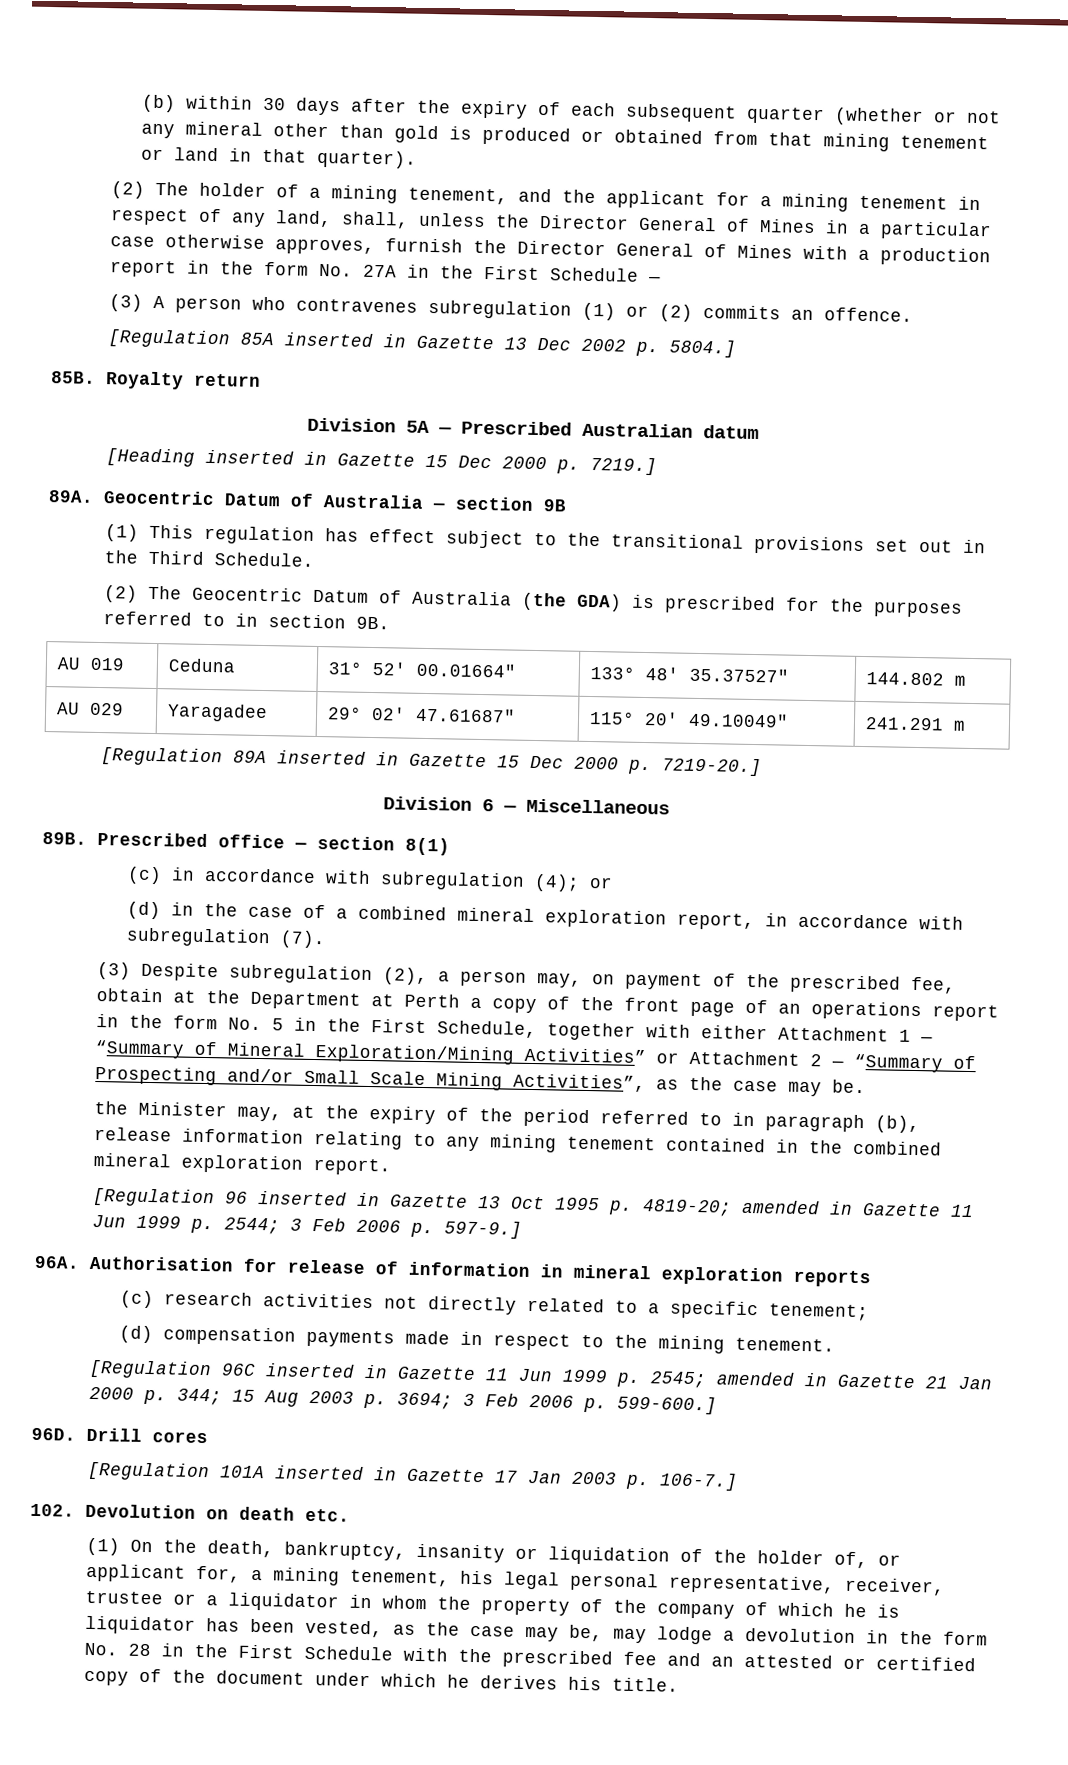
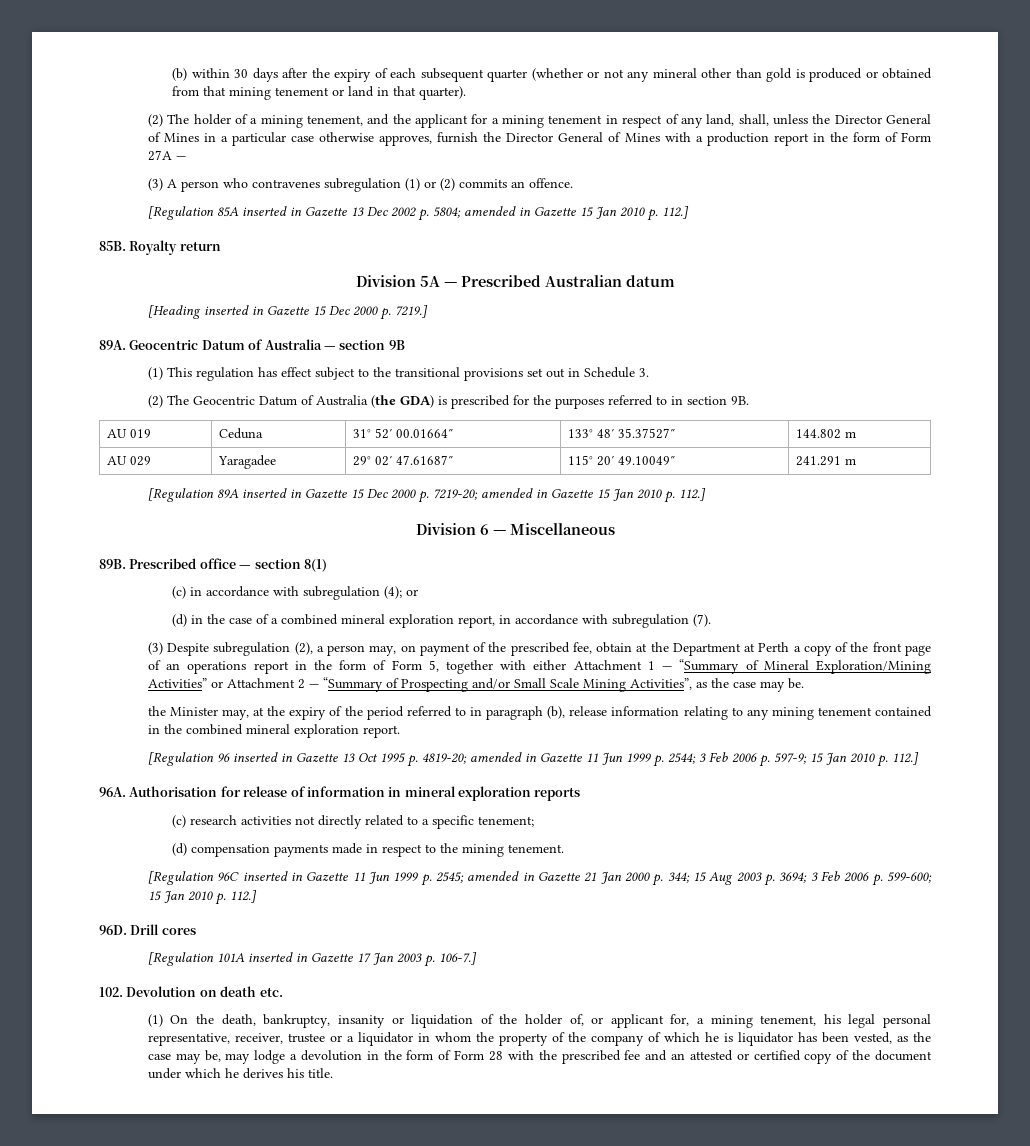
- (2) The holder of a mining tenement, and the applicant for a mining tenement in respect of any land, shall, unless the Director General of Mines in a particular case otherwise approves, furnish the Director General of Mines with a production report in the form No. 27A in the First Schedule —
+ (2) The holder of a mining tenement, and the applicant for a mining tenement in respect of any land, shall, unless the Director General of Mines in a particular case otherwise approves, furnish the Director General of Mines with a production report in the form of Form 27A —
- [Regulation 85A inserted in Gazette 13 Dec 2002 p. 5804.]
+ [Regulation 85A inserted in Gazette 13 Dec 2002 p. 5804; amended in Gazette 15 Jan 2010 p. 112.]
- (1) This regulation has effect subject to the transitional provisions set out in the Third Schedule.
+ (1) This regulation has effect subject to the transitional provisions set out in Schedule 3.
- [Regulation 89A inserted in Gazette 15 Dec 2000 p. 7219-20.]
+ [Regulation 89A inserted in Gazette 15 Dec 2000 p. 7219-20; amended in Gazette 15 Jan 2010 p. 112.]
- (3) Despite subregulation (2), a person may, on payment of the prescribed fee, obtain at the Department at Perth a copy of the front page of an operations report in the form No. 5 in the First Schedule, together with either Attachment 1 — “Summary of Mineral Exploration/Mining Activities” or Attachment 2 — “Summary of Prospecting and/or Small Scale Mining Activities”, as the case may be.
+ (3) Despite subregulation (2), a person may, on payment of the prescribed fee, obtain at the Department at Perth a copy of the front page of an operations report in the form of Form 5, together with either Attachment 1 — “Summary of Mineral Exploration/Mining Activities” or Attachment 2 — “Summary of Prospecting and/or Small Scale Mining Activities”, as the case may be.
- [Regulation 96 inserted in Gazette 13 Oct 1995 p. 4819-20; amended in Gazette 11 Jun 1999 p. 2544; 3 Feb 2006 p. 597-9.]
+ [Regulation 96 inserted in Gazette 13 Oct 1995 p. 4819-20; amended in Gazette 11 Jun 1999 p. 2544; 3 Feb 2006 p. 597-9; 15 Jan 2010 p. 112.]
- [Regulation 96C inserted in Gazette 11 Jun 1999 p. 2545; amended in Gazette 21 Jan 2000 p. 344; 15 Aug 2003 p. 3694; 3 Feb 2006 p. 599-600.]
+ [Regulation 96C inserted in Gazette 11 Jun 1999 p. 2545; amended in Gazette 21 Jan 2000 p. 344; 15 Aug 2003 p. 3694; 3 Feb 2006 p. 599-600; 15 Jan 2010 p. 112.]
- (1) On the death, bankruptcy, insanity or liquidation of the holder of, or applicant for, a mining tenement, his legal personal representative, receiver, trustee or a liquidator in whom the property of the company of which he is liquidator has been vested, as the case may be, may lodge a devolution in the form No. 28 in the First Schedule with the prescribed fee and an attested or certified copy of the document under which he derives his title.
+ (1) On the death, bankruptcy, insanity or liquidation of the holder of, or applicant for, a mining tenement, his legal personal representative, receiver, trustee or a liquidator in whom the property of the company of which he is liquidator has been vested, as the case may be, may lodge a devolution in the form of Form 28 with the prescribed fee and an attested or certified copy of the document under which he derives his title.

